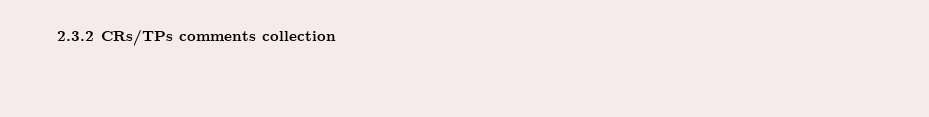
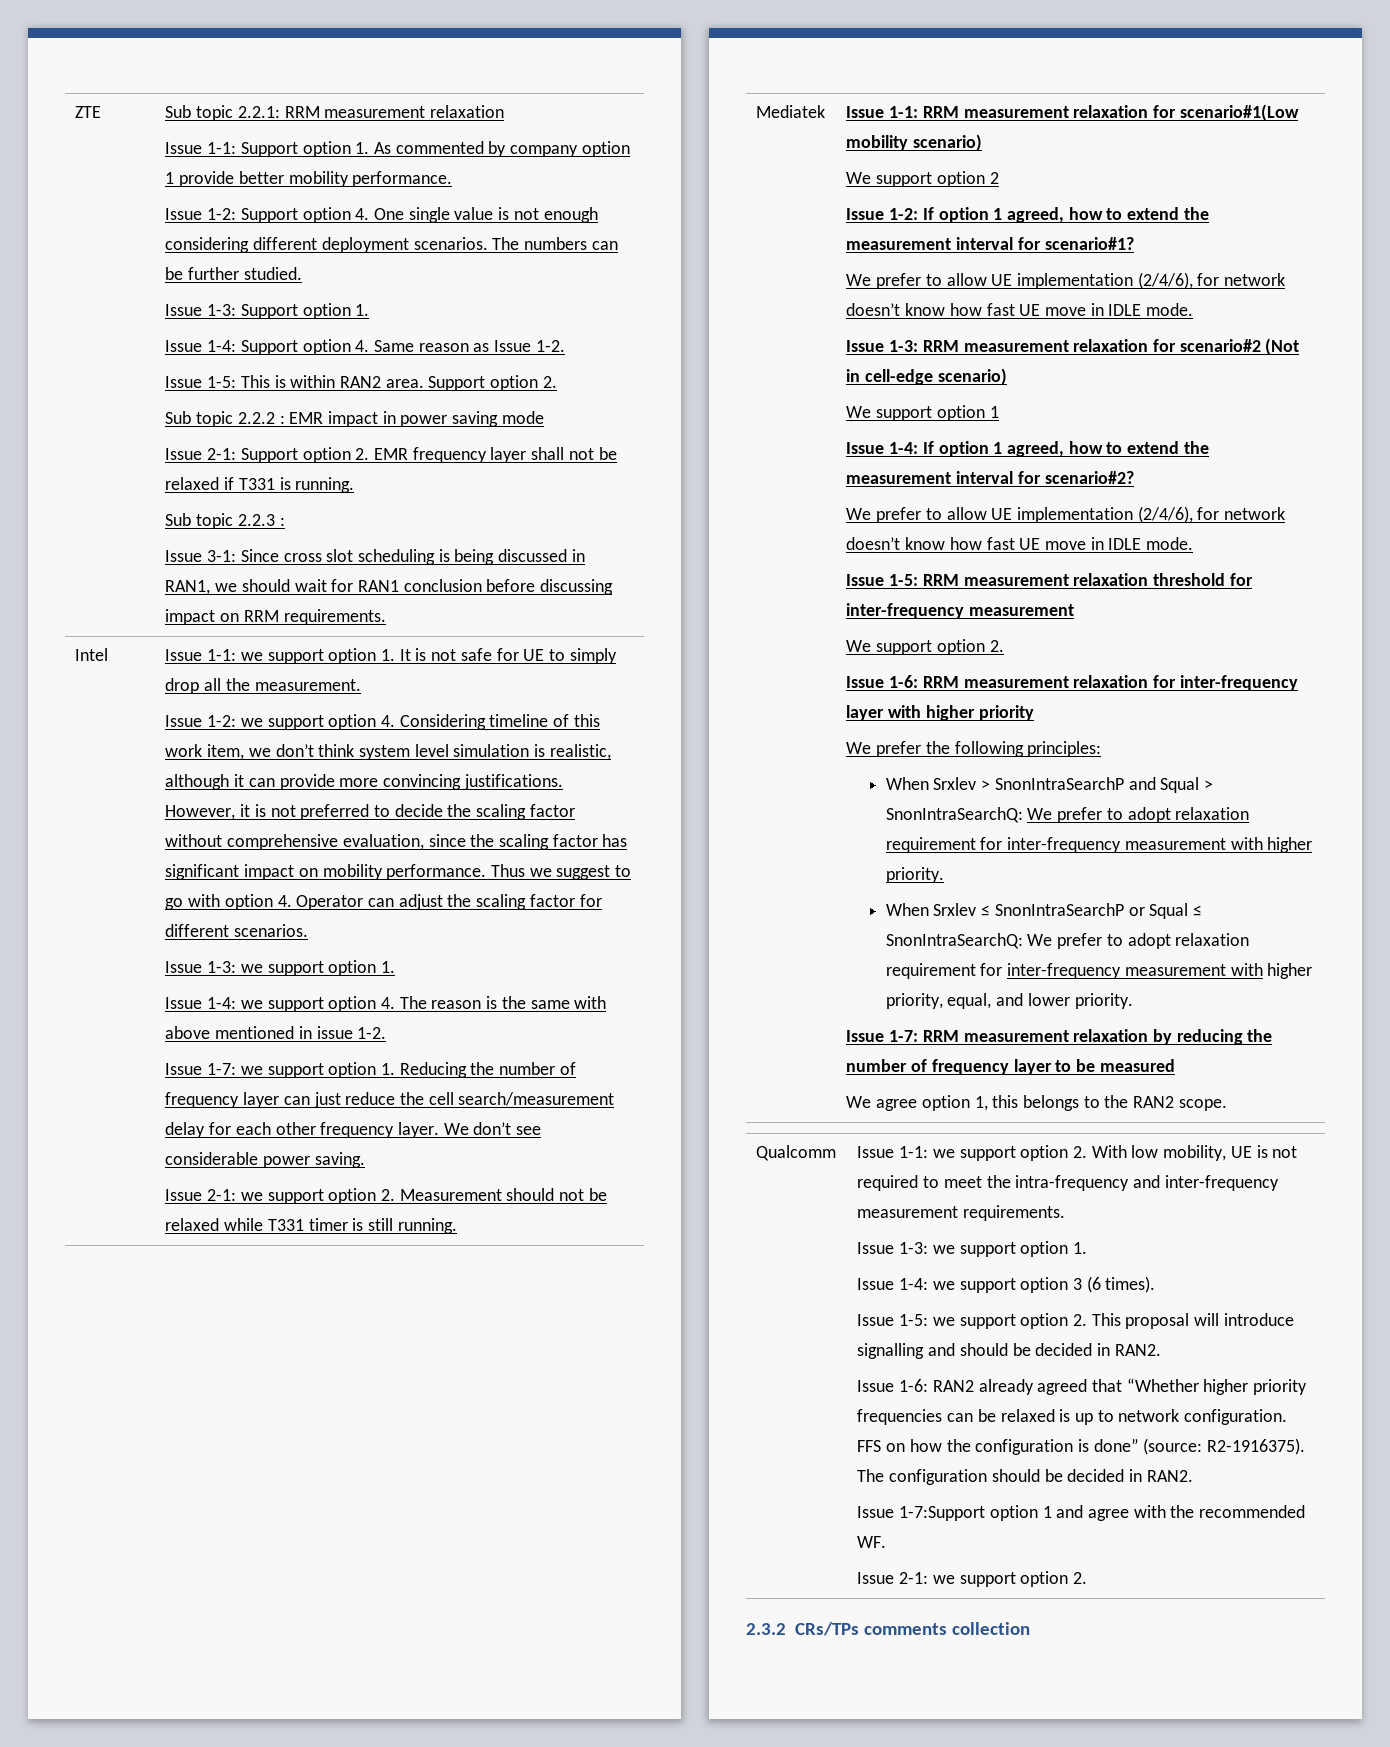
+ ZTE | Sub topic 2.2.1: RRM measurement relaxation
+ Issue 1-1: Support option 1. As commented by company option 1 provide better mobility performance.
+ Issue 1-2: Support option 4. One single value is not enough considering different deployment scenarios. The numbers can be further studied.
+ Issue 1-3: Support option 1.
+ Issue 1-4: Support option 4. Same reason as Issue 1-2.
+ Issue 1-5: This is within RAN2 area. Support option 2.
+ Sub topic 2.2.2 : EMR impact in power saving mode
+ Issue 2-1: Support option 2. EMR frequency layer shall not be relaxed if T331 is running.
+ Sub topic 2.2.3 :
+ Issue 3-1: Since cross slot scheduling is being discussed in RAN1, we should wait for RAN1 conclusion before discussing impact on RRM requirements.
+ Intel | Issue 1-1: we support option 1. It is not safe for UE to simply drop all the measurement.
+ Issue 1-2: we support option 4. Considering timeline of this work item, we don’t think system level simulation is realistic, although it can provide more convincing justifications. However, it is not preferred to decide the scaling factor without comprehensive evaluation, since the scaling factor has significant impact on mobility performance. Thus we suggest to go with option 4. Operator can adjust the scaling factor for different scenarios.
+ Issue 1-3: we support option 1.
+ Issue 1-4: we support option 4. The reason is the same with above mentioned in issue 1-2.
+ Issue 1-7: we support option 1. Reducing the number of frequency layer can just reduce the cell search/measurement delay for each other frequency layer. We don’t see considerable power saving.
+ Issue 2-1: we support option 2. Measurement should not be relaxed while T331 timer is still running.
+ Mediatek | Issue 1-1: RRM measurement relaxation for scenario#1(Low mobility scenario)
+ We support option 2
+ Issue 1-2: If option 1 agreed, how to extend the measurement interval for scenario#1?
+ We prefer to allow UE implementation (2/4/6), for network doesn’t know how fast UE move in IDLE mode.
+ Issue 1-3: RRM measurement relaxation for scenario#2 (Not in cell-edge scenario)
+ We support option 1
+ Issue 1-4: If option 1 agreed, how to extend the measurement interval for scenario#2?
+ We prefer to allow UE implementation (2/4/6), for network doesn’t know how fast UE move in IDLE mode.
+ Issue 1-5: RRM measurement relaxation threshold for inter-frequency measurement
+ We support option 2.
+ Issue 1-6: RRM measurement relaxation for inter-frequency layer with higher priority
+ We prefer the following principles:
+ When Srxlev > SnonIntraSearchP and Squal > SnonIntraSearchQ: We prefer to adopt relaxation requirement for inter-frequency measurement with higher priority.
+ When Srxlev ≤ SnonIntraSearchP or Squal ≤ SnonIntraSearchQ: We prefer to adopt relaxation requirement for inter-frequency measurement with higher priority, equal, and lower priority.
+ Issue 1-7: RRM measurement relaxation by reducing the number of frequency layer to be measured
+ We agree option 1, this belongs to the RAN2 scope.
+ Qualcomm | Issue 1-1: we support option 2. With low mobility, UE is not required to meet the intra-frequency and inter-frequency measurement requirements.
+ Issue 1-3: we support option 1.
+ Issue 1-4: we support option 3 (6 times).
+ Issue 1-5: we support option 2. This proposal will introduce signalling and should be decided in RAN2.
+ Issue 1-6: RAN2 already agreed that “Whether higher priority frequencies can be relaxed is up to network configuration. FFS on how the configuration is done” (source: R2-1916375). The configuration should be decided in RAN2.
+ Issue 1-7:Support option 1 and agree with the recommended WF.
+ Issue 2-1: we support option 2.

